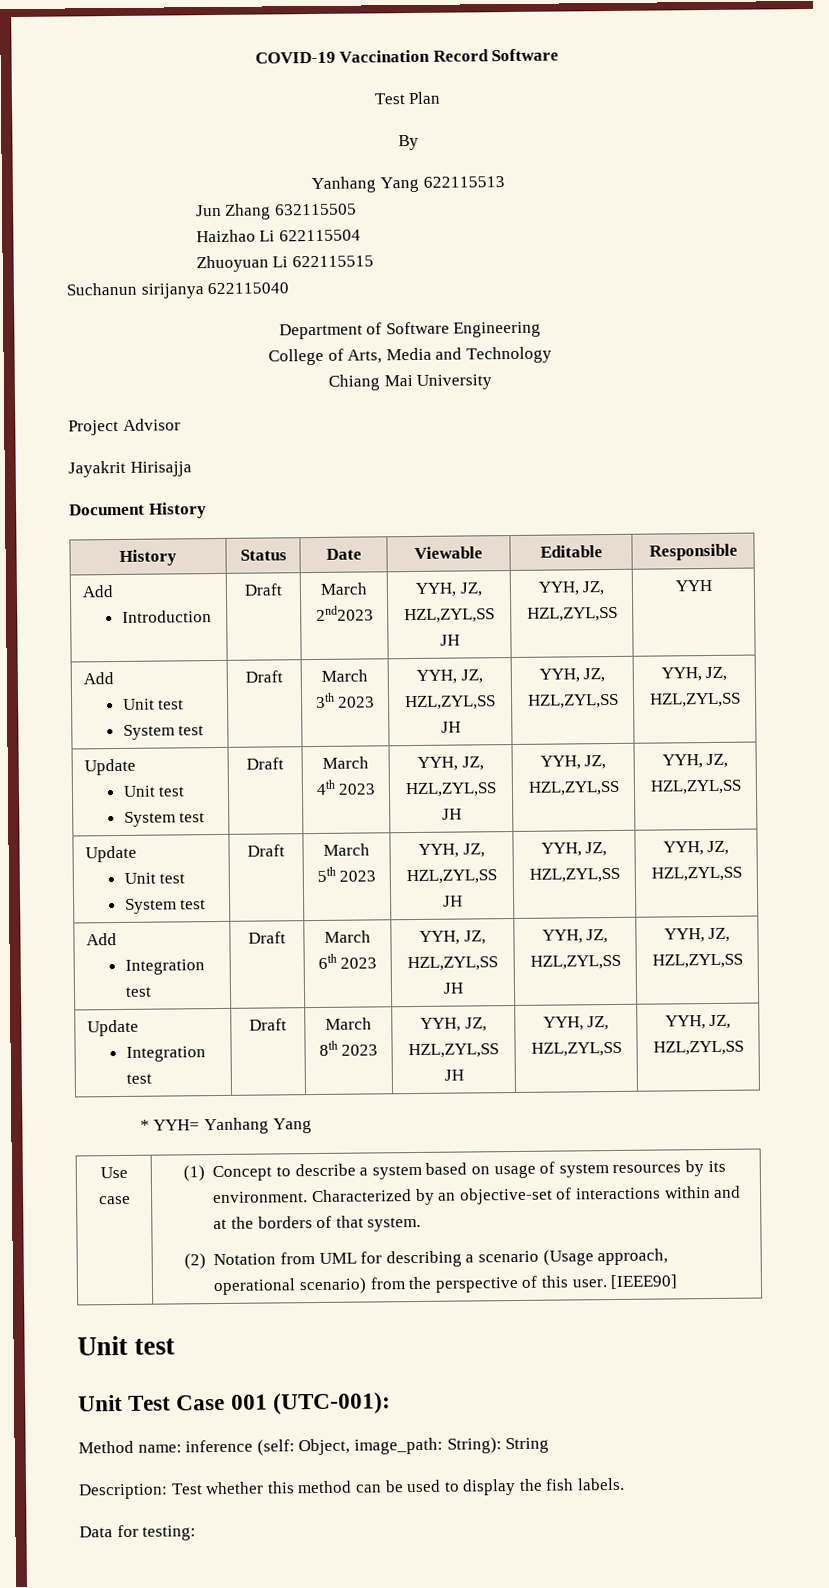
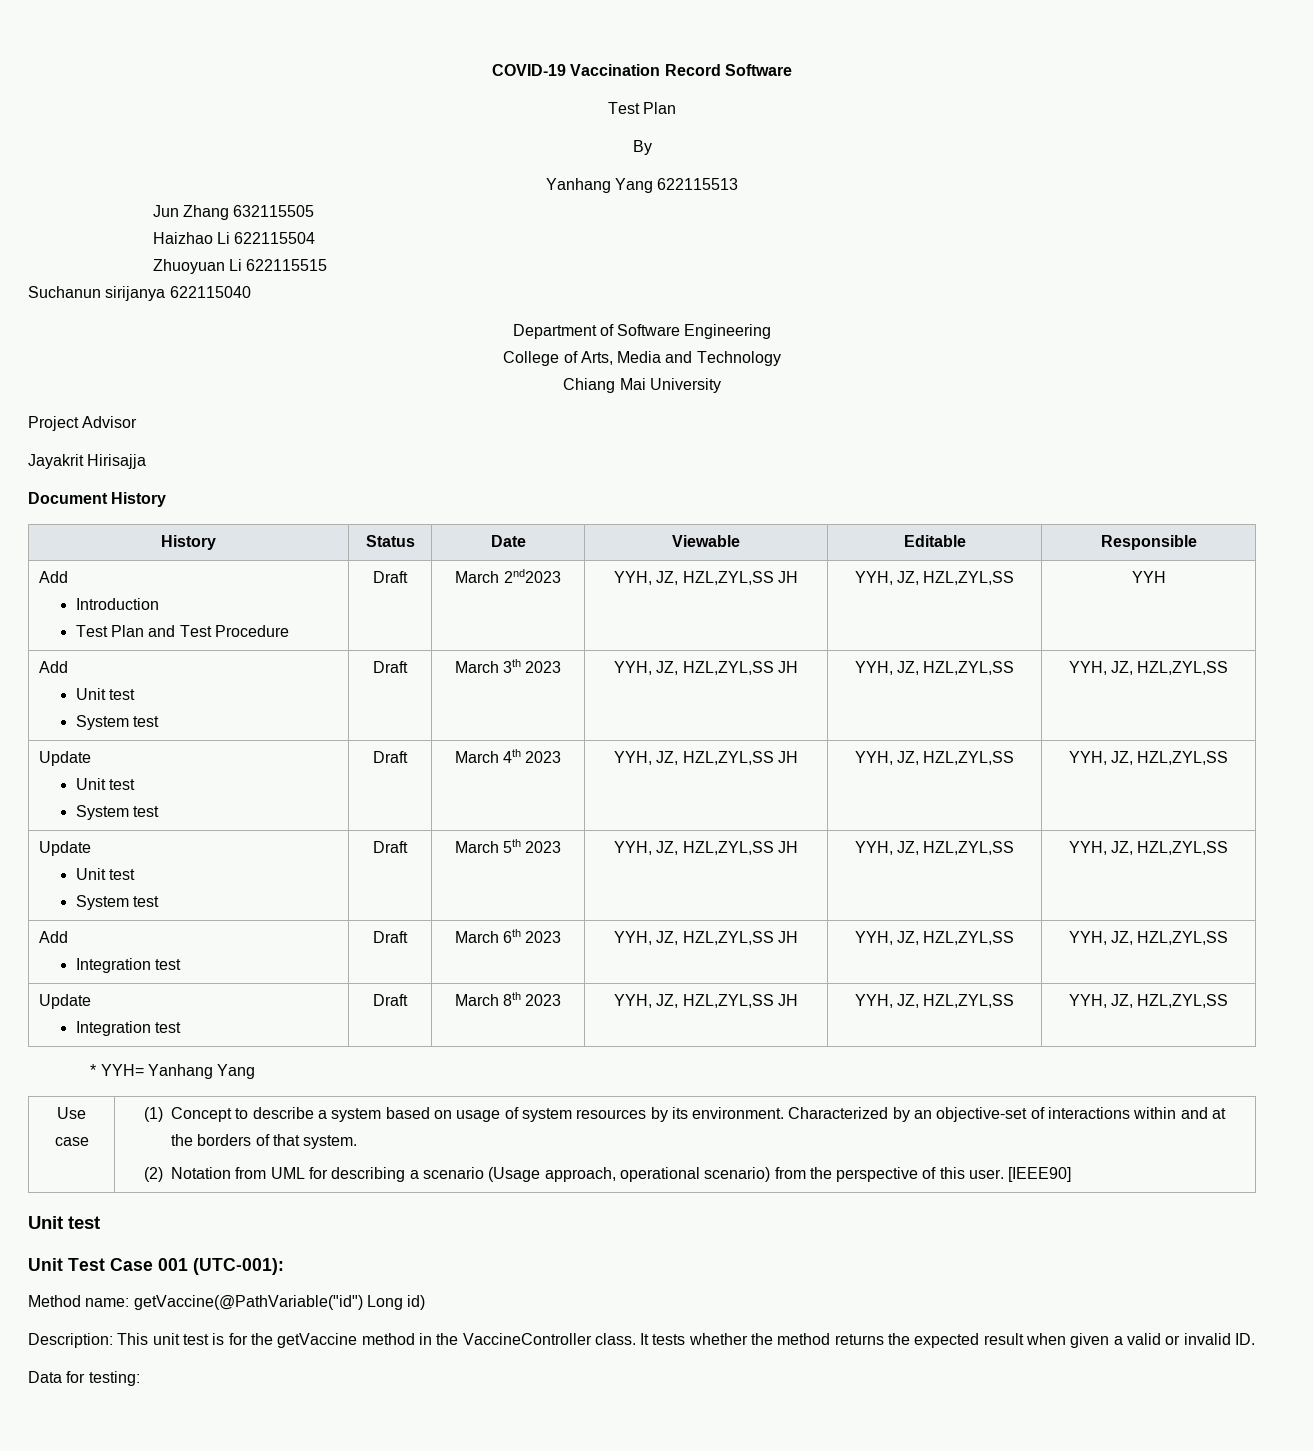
  History | Status | Date | Viewable | Editable | Responsible
  Add
- Introduction | Draft | March 2nd2023 | YYH, JZ, HZL,ZYL,SS JH | YYH, JZ, HZL,ZYL,SS | YYH
+ Introduction
+ Test Plan and Test Procedure | Draft | March 2nd2023 | YYH, JZ, HZL,ZYL,SS JH | YYH, JZ, HZL,ZYL,SS | YYH
- Method name: inference (self: Object, image_path: String): String
- Description: Test whether this method can be used to display the fish labels.
+ Method name: getVaccine(@PathVariable("id") Long id)
+ Description: This unit test is for the getVaccine method in the VaccineController class. It tests whether the method returns the expected result when given a valid or invalid ID.

